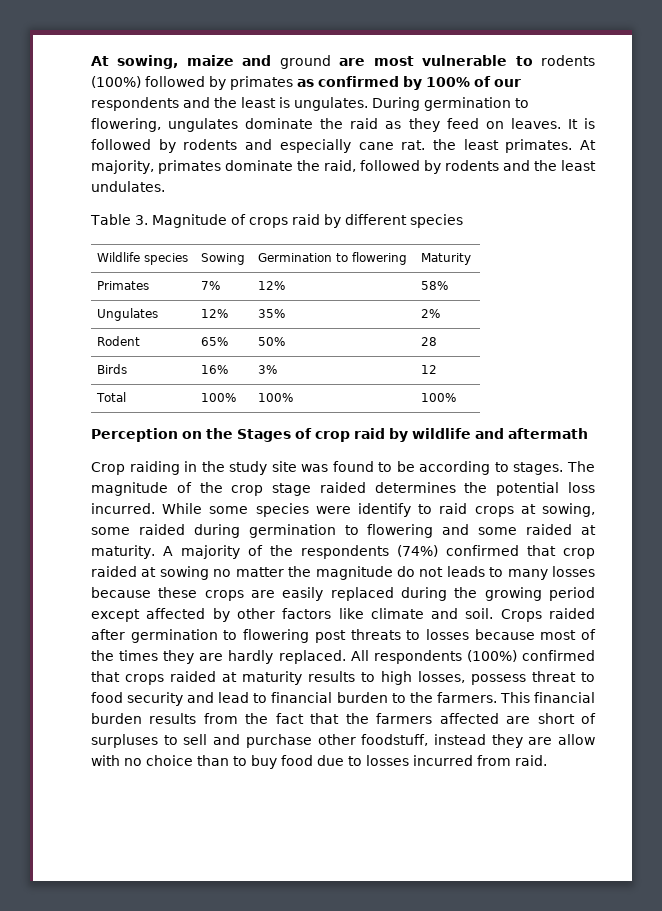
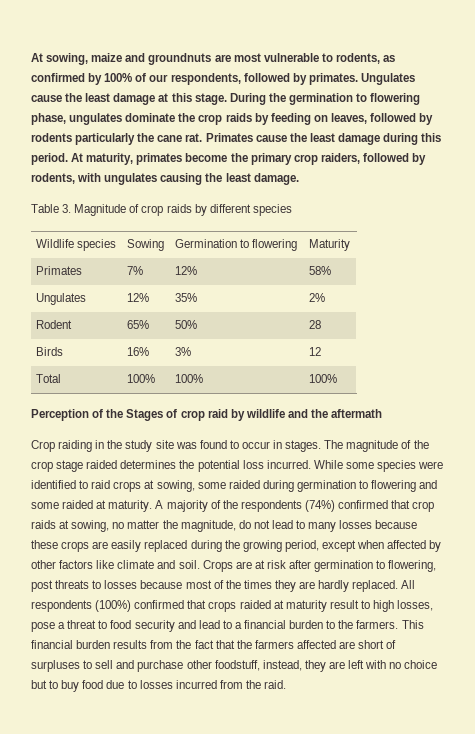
- At sowing, maize and ground are most vulnerable to rodents (100%) followed by primates as confirmed by 100% of our respondents and the least is ungulates. During germination to flowering, ungulates dominate the raid as they feed on leaves. It is followed by rodents and especially cane rat. the least primates. At majority, primates dominate the raid, followed by rodents and the least undulates.
+ At sowing, maize and groundnuts are most vulnerable to rodents, as confirmed by 100% of our respondents, followed by primates. Ungulates cause the least damage at this stage. During the germination to flowering phase, ungulates dominate the crop raids by feeding on leaves, followed by rodents particularly the cane rat. Primates cause the least damage during this period. At maturity, primates become the primary crop raiders, followed by rodents, with ungulates causing the least damage.
- Table 3. Magnitude of crops raid by different species
+ Table 3. Magnitude of crop raids by different species
- Perception on the Stages of crop raid by wildlife and aftermath
+ Perception of the Stages of crop raid by wildlife and the aftermath
- Crop raiding in the study site was found to be according to stages.
+ Crop raiding in the study site was found to occur in stages.
- While some species were identify to raid crops at sowing, some raided during germination to flowering and some raided at maturity.
+ While some species were identified to raid crops at sowing, some raided during germination to flowering and some raided at maturity.
- A majority of the respondents (74%) confirmed that crop raided at sowing no matter the magnitude do not leads to many losses because these crops are easily replaced during the growing period except affected by other factors like climate and soil.
+ A majority of the respondents (74%) confirmed that crop raids at sowing, no matter the magnitude, do not lead to many losses because these crops are easily replaced during the growing period, except when affected by other factors like climate and soil.
- Crops raided after germination to flowering post threats to losses because most of the times they are hardly replaced.
+ Crops are at risk after germination to flowering, post threats to losses because most of the times they are hardly replaced.
- All respondents (100%) confirmed that crops raided at maturity results to high losses, possess threat to food security and lead to financial burden to the farmers.
+ All respondents (100%) confirmed that crops raided at maturity result to high losses, pose a threat to food security and lead to a financial burden to the farmers.
- This financial burden results from the fact that the farmers affected are short of surpluses to sell and purchase other foodstuff, instead they are allow with no choice than to buy food due to losses incurred from raid.
+ This financial burden results from the fact that the farmers affected are short of surpluses to sell and purchase other foodstuff, instead, they are left with no choice but to buy food due to losses incurred from the raid.

